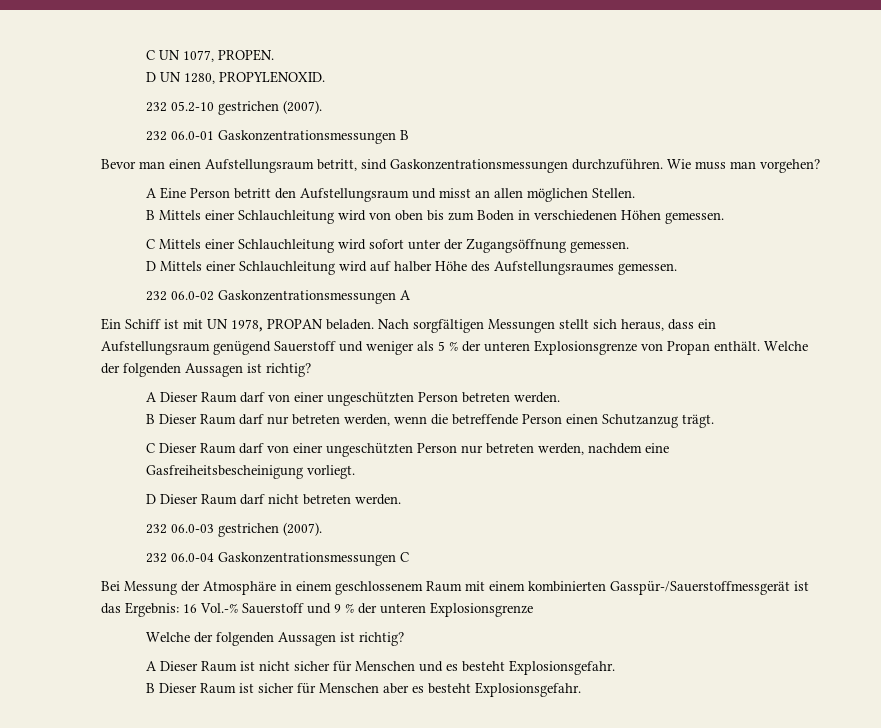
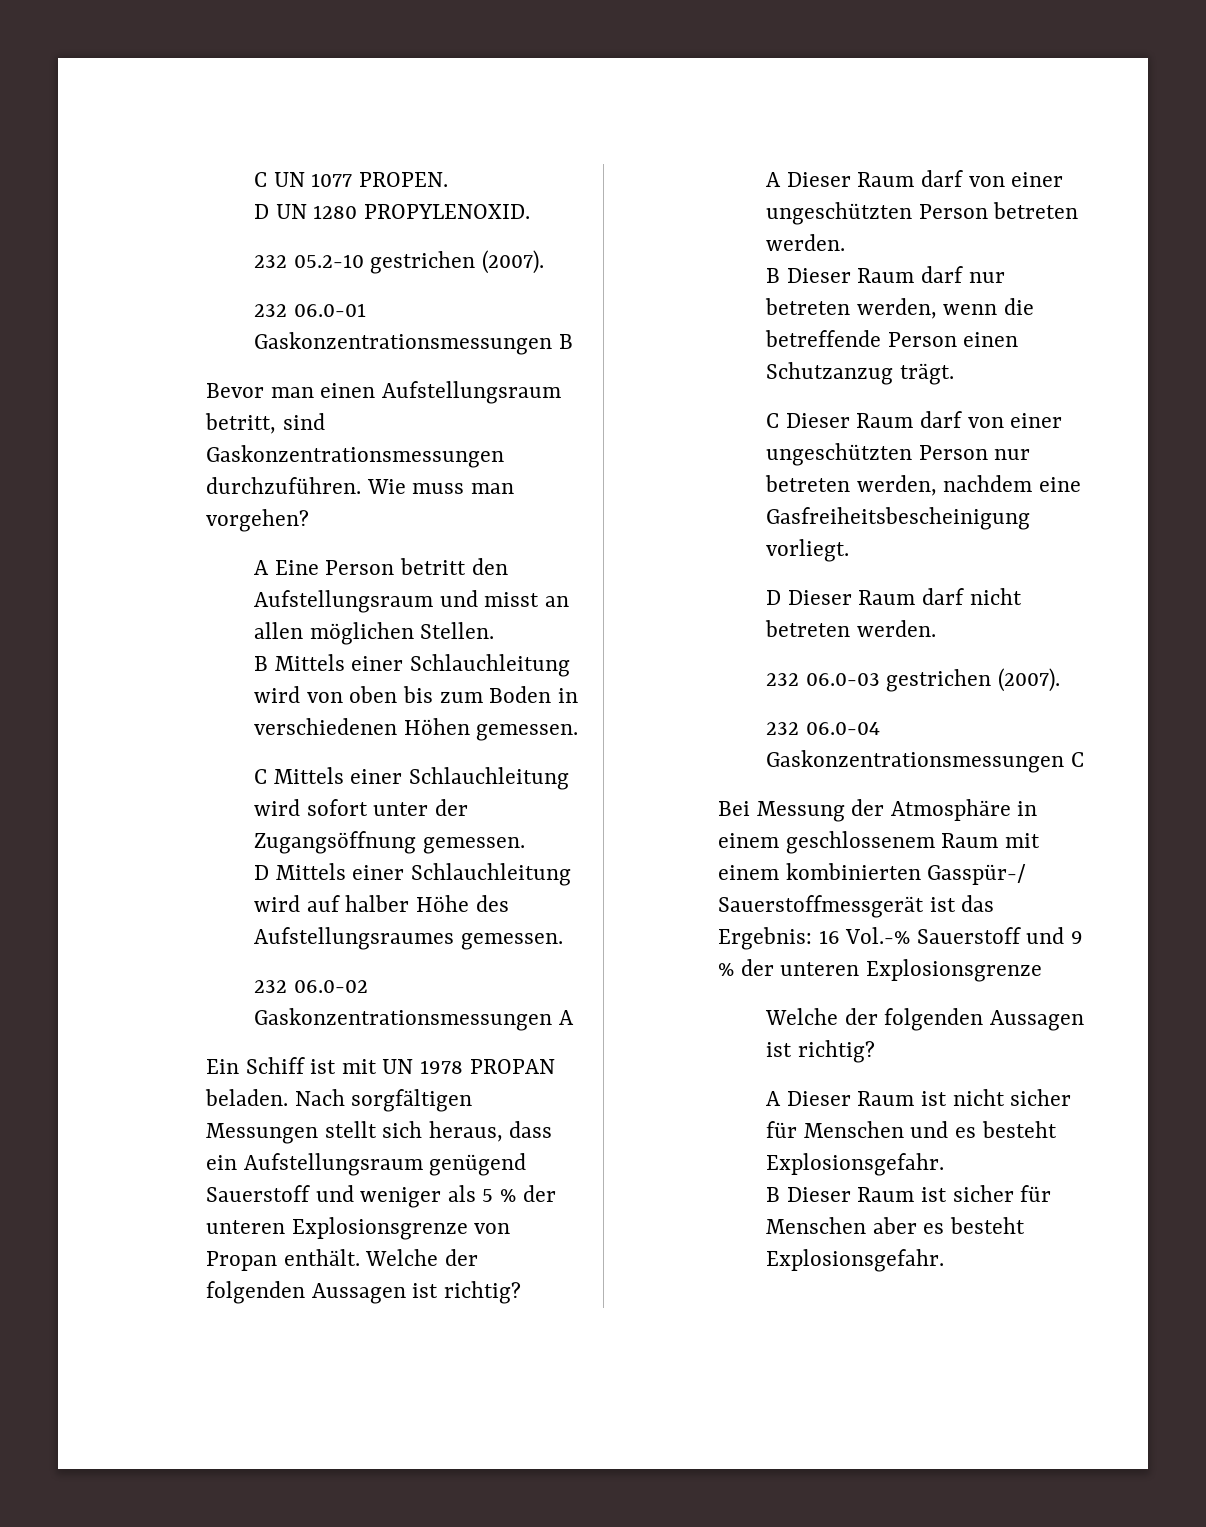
- C UN 1077, PROPEN.
+ C UN 1077 PROPEN.
- D UN 1280, PROPYLENOXID.
+ D UN 1280 PROPYLENOXID.
- Ein Schiff ist mit UN 1978, PROPAN beladen.
+ Ein Schiff ist mit UN 1978 PROPAN beladen.
- Bei Messung der Atmosphäre in einem geschlossenem Raum mit einem kombinierten Gasspür-/Sauerstoffmessgerät ist das Ergebnis: 16 Vol.-% Sauerstoff und 9 % der unteren Explosionsgrenze
+ Bei Messung der Atmosphäre in einem geschlossenem Raum mit einem kombinierten Gasspür-/ Sauerstoffmessgerät ist das Ergebnis: 16 Vol.-% Sauerstoff und 9 % der unteren Explosionsgrenze

